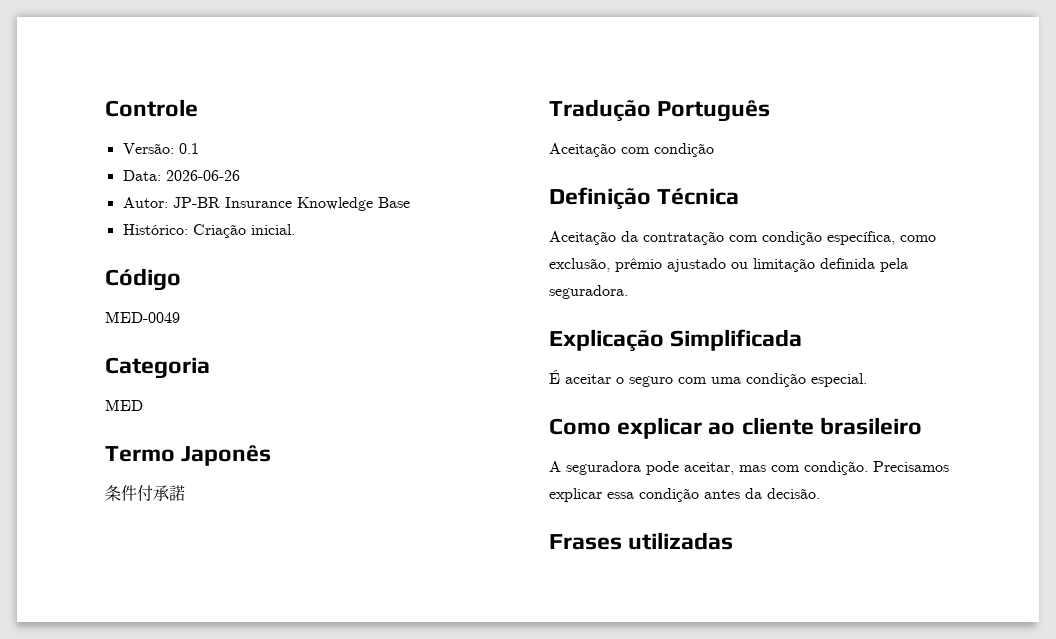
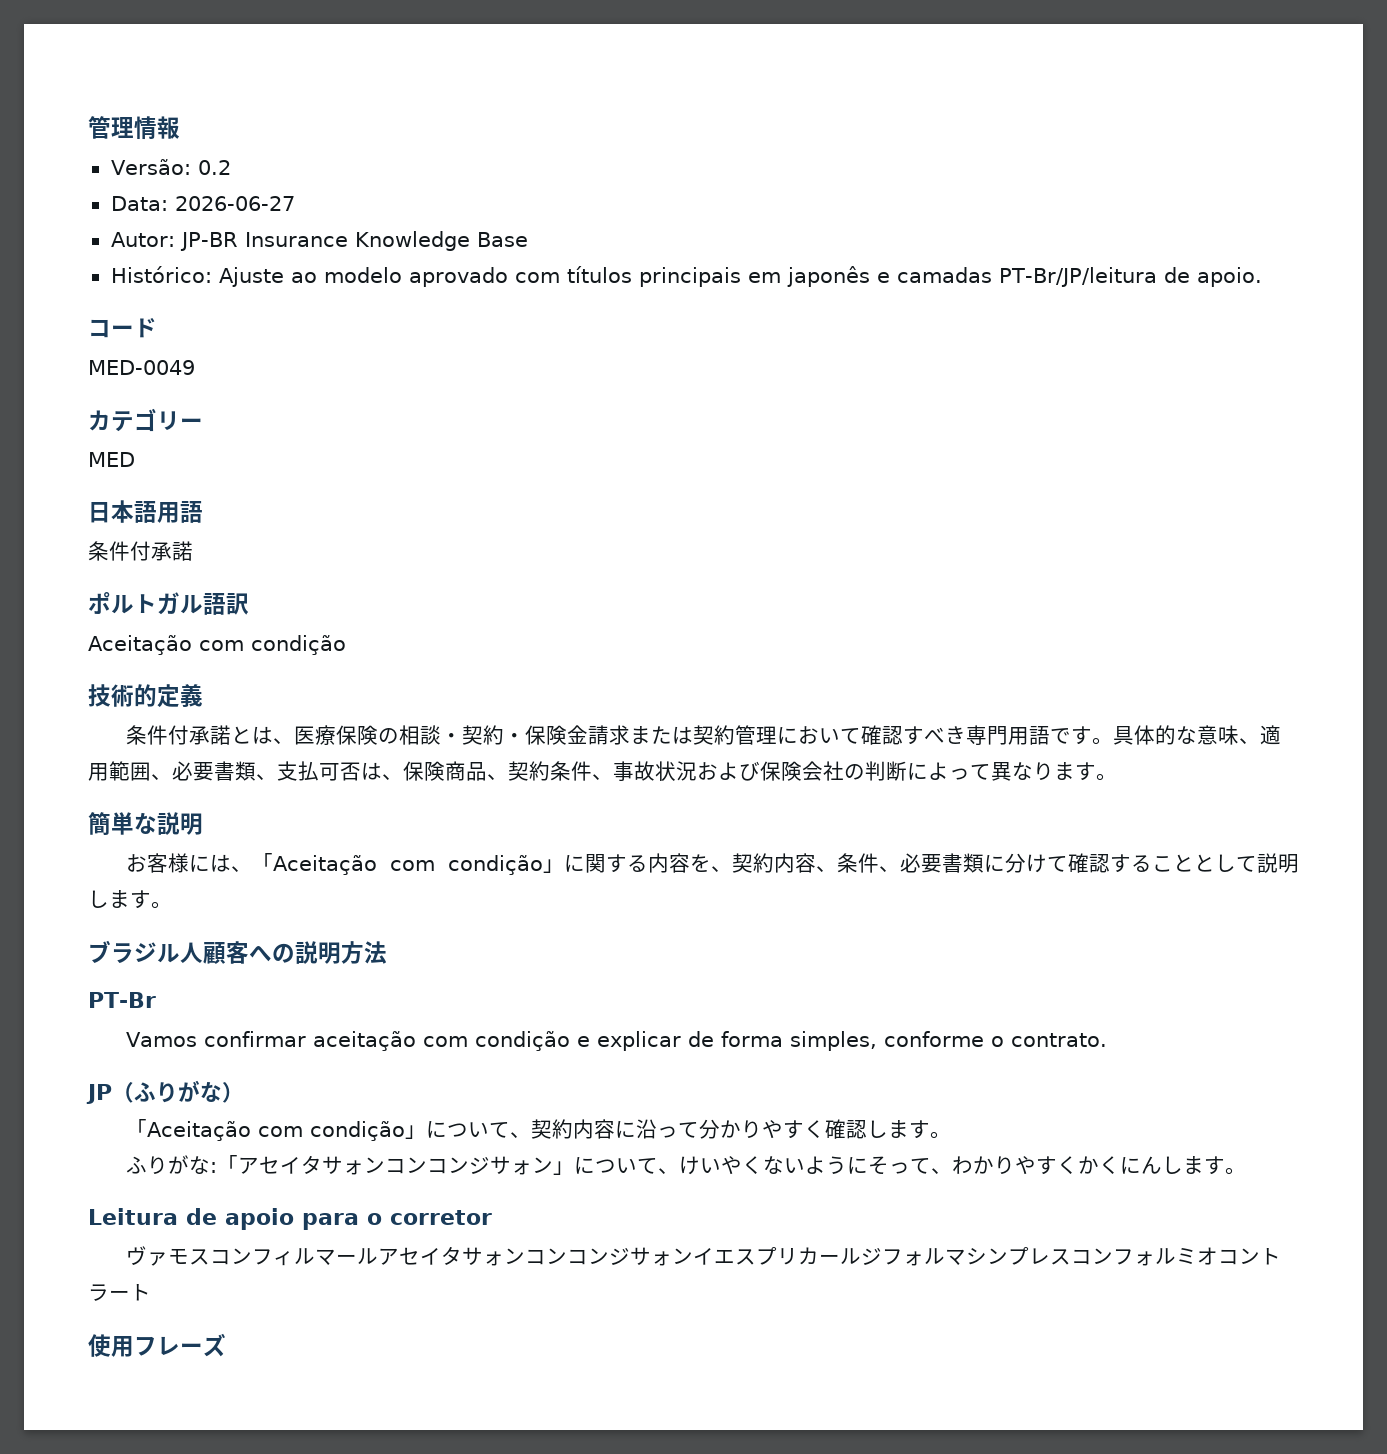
- Controle
+ 管理情報
- Versão: 0.1
+ Versão: 0.2
- Data: 2026-06-26
+ Data: 2026-06-27
- Histórico: Criação inicial.
- Código
+ Histórico: Ajuste ao modelo aprovado com títulos principais em japonês e camadas PT-Br/JP/leitura de apoio.
+ コード
- Categoria
+ カテゴリー
- Termo Japonês
+ 日本語用語
- Tradução Português
+ ポルトガル語訳
- Definição Técnica
- Aceitação da contratação com condição específica, como exclusão, prêmio ajustado ou limitação definida pela seguradora.
- Explicação Simplificada
- É aceitar o seguro com uma condição especial.
- Como explicar ao cliente brasileiro
- A seguradora pode aceitar, mas com condição. Precisamos explicar essa condição antes da decisão.
- Frases utilizadas
+ 技術的定義
+ 条件付承諾とは、医療保険の相談・契約・保険金請求または契約管理において確認すべき専門用語です。具体的な意味、適用範囲、必要書類、支払可否は、保険商品、契約条件、事故状況および保険会社の判断によって異なります。
+ 簡単な説明
+ お客様には、「Aceitação com condição」に関する内容を、契約内容、条件、必要書類に分けて確認することとして説明します。
+ ブラジル人顧客への説明方法
+ PT-Br
+ Vamos confirmar aceitação com condição e explicar de forma simples, conforme o contrato.
+ JP（ふりがな）
+ 「Aceitação com condição」について、契約内容に沿って分かりやすく確認します。
+ ふりがな:「アセイタサォンコンコンジサォン」について、けいやくないようにそって、わかりやすくかくにんします。
+ Leitura de apoio para o corretor
+ ヴァモスコンフィルマールアセイタサォンコンコンジサォンイエスプリカールジフォルマシンプレスコンフォルミオコントラート
+ 使用フレーズ

